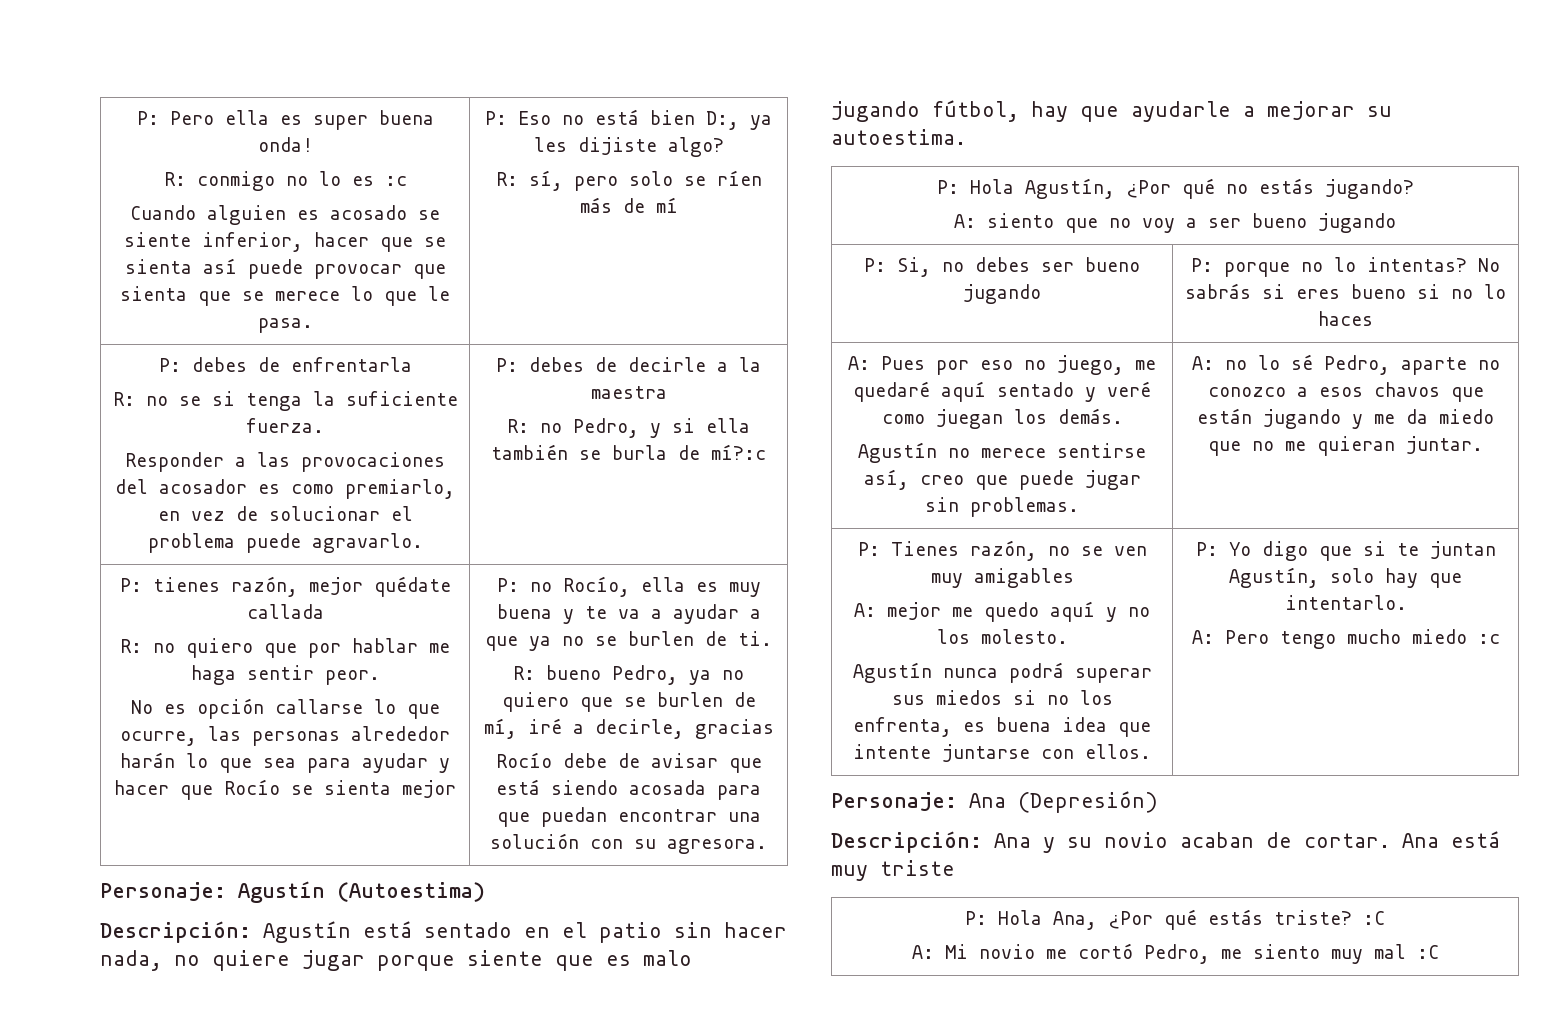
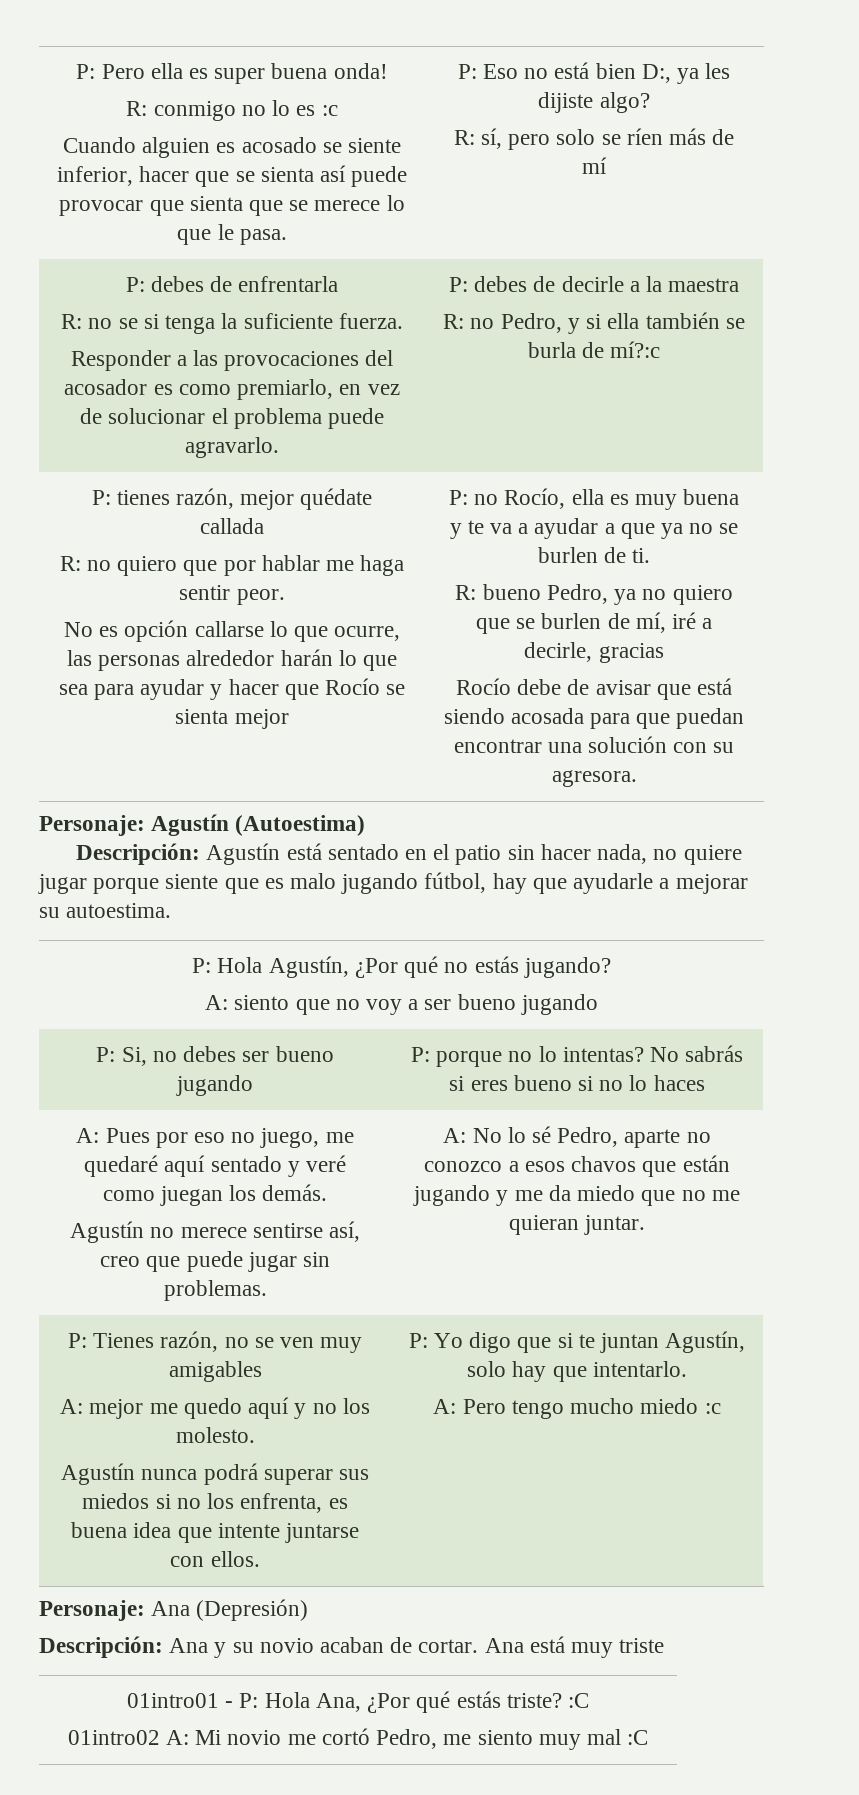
- A: no lo sé Pedro, aparte no conozco a esos chavos que están jugando y me da miedo que no me quieran juntar.
+ A: No lo sé Pedro, aparte no conozco a esos chavos que están jugando y me da miedo que no me quieran juntar.
- P: Hola Ana, ¿Por qué estás triste? :C
- A: Mi novio me cortó Pedro, me siento muy mal :C
+ 01intro01 - P: Hola Ana, ¿Por qué estás triste? :C
+ 01intro02 A: Mi novio me cortó Pedro, me siento muy mal :C

